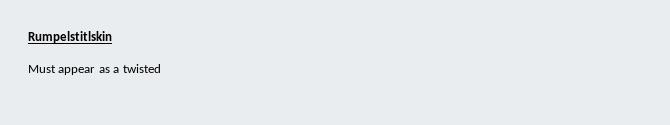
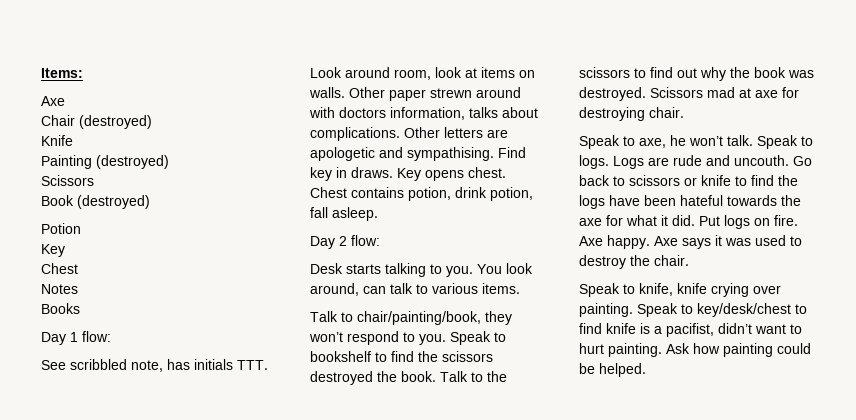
- Rumpelstitlskin
- Must appear as a twisted
+ Items:
+ Axe
+ Chair (destroyed)
+ Knife
+ Painting (destroyed)
+ Scissors
+ Book (destroyed)
+ Potion
+ Key
+ Chest
+ Notes
+ Books
+ Day 1 flow:
+ See scribbled note, has initials TTT. Look around room, look at items on walls. Other paper strewn around with doctors information, talks about complications. Other letters are apologetic and sympathising. Find key in draws. Key opens chest. Chest contains potion, drink potion, fall asleep.
+ Day 2 flow:
+ Desk starts talking to you. You look around, can talk to various items.
+ Talk to chair/painting/book, they won’t respond to you. Speak to bookshelf to find the scissors destroyed the book. Talk to the scissors to find out why the book was destroyed. Scissors mad at axe for destroying chair.
+ Speak to axe, he won’t talk. Speak to logs. Logs are rude and uncouth. Go back to scissors or knife to find the logs have been hateful towards the axe for what it did. Put logs on fire. Axe happy. Axe says it was used to destroy the chair.
+ Speak to knife, knife crying over painting. Speak to key/desk/chest to find knife is a pacifist, didn’t want to hurt painting. Ask how painting could be helped.

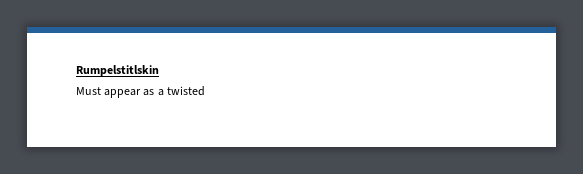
- Items:
- Axe
- Chair (destroyed)
- Knife
- Painting (destroyed)
- Scissors
- Book (destroyed)
- Potion
- Key
- Chest
- Notes
- Books
- Day 1 flow:
- See scribbled note, has initials TTT. Look around room, look at items on walls. Other paper strewn around with doctors information, talks about complications. Other letters are apologetic and sympathising. Find key in draws. Key opens chest. Chest contains potion, drink potion, fall asleep.
- Day 2 flow:
- Desk starts talking to you. You look around, can talk to various items.
- Talk to chair/painting/book, they won’t respond to you. Speak to bookshelf to find the scissors destroyed the book. Talk to the scissors to find out why the book was destroyed. Scissors mad at axe for destroying chair.
- Speak to axe, he won’t talk. Speak to logs. Logs are rude and uncouth. Go back to scissors or knife to find the logs have been hateful towards the axe for what it did. Put logs on fire. Axe happy. Axe says it was used to destroy the chair.
- Speak to knife, knife crying over painting. Speak to key/desk/chest to find knife is a pacifist, didn’t want to hurt painting. Ask how painting could be helped.
+ Rumpelstitlskin
+ Must appear as a twisted

